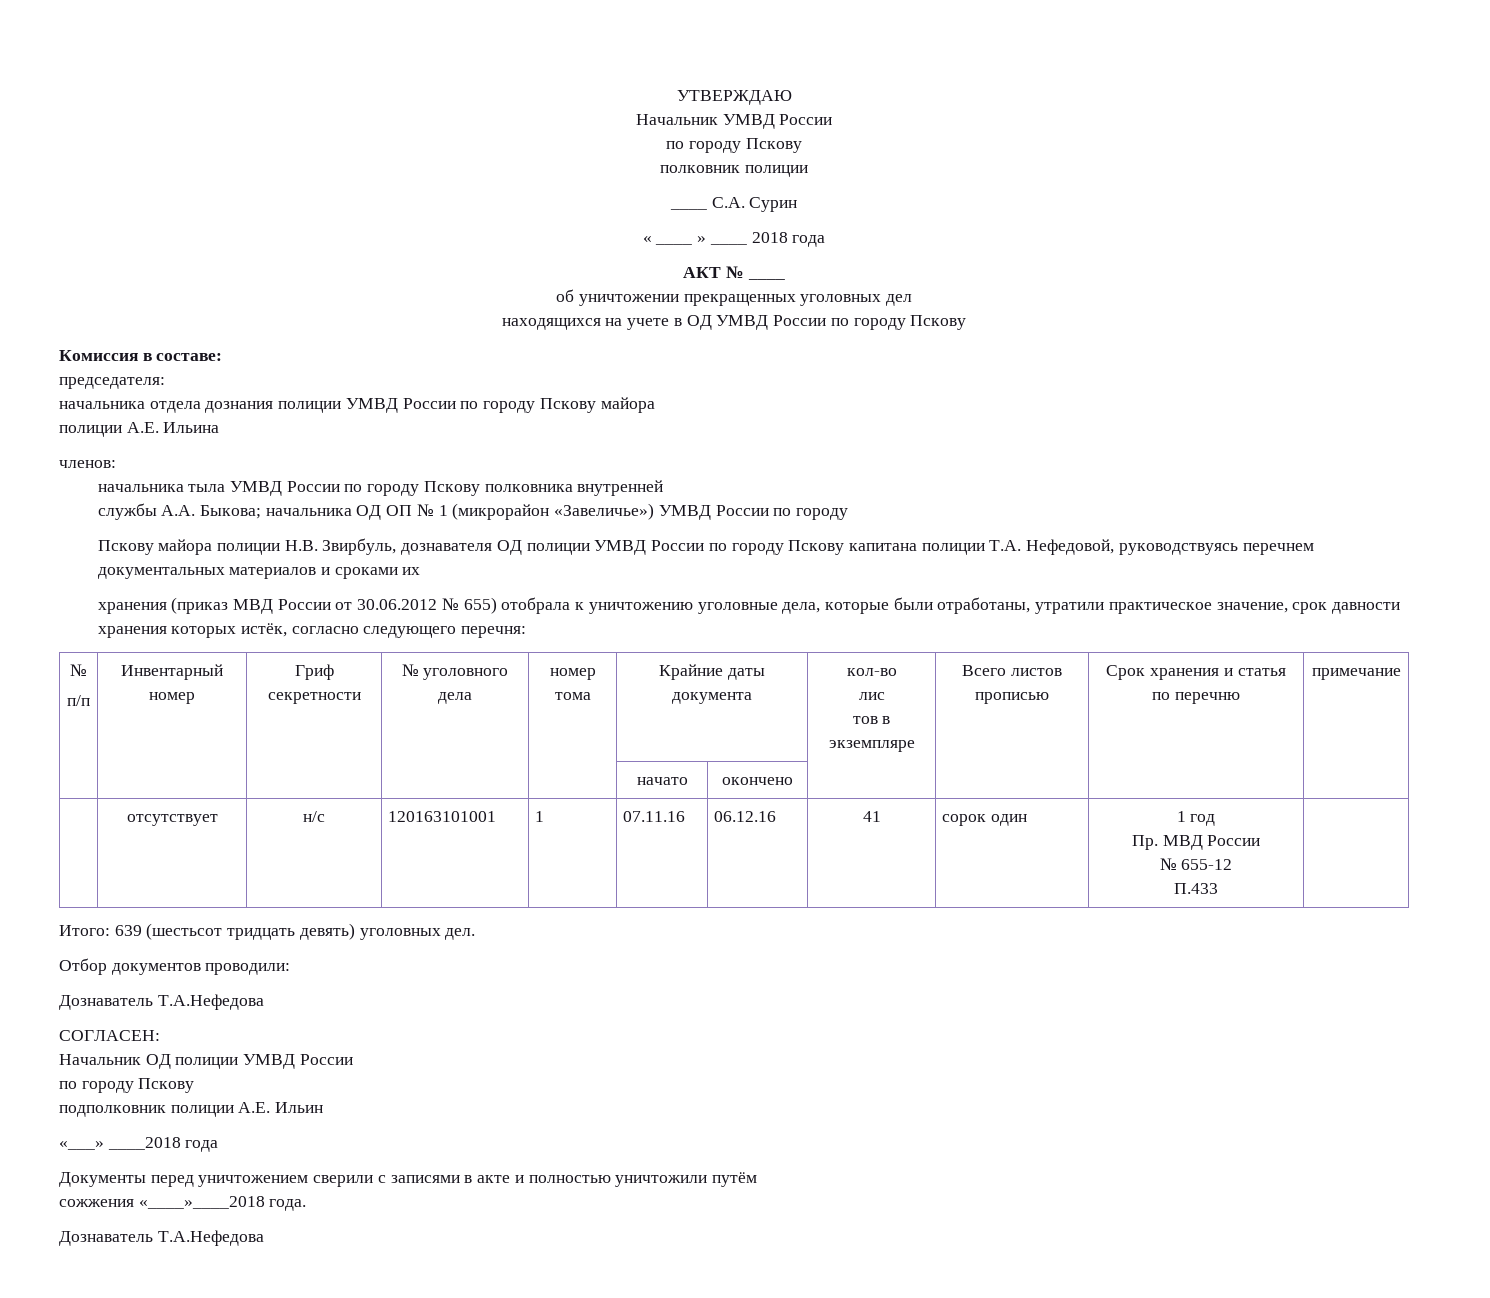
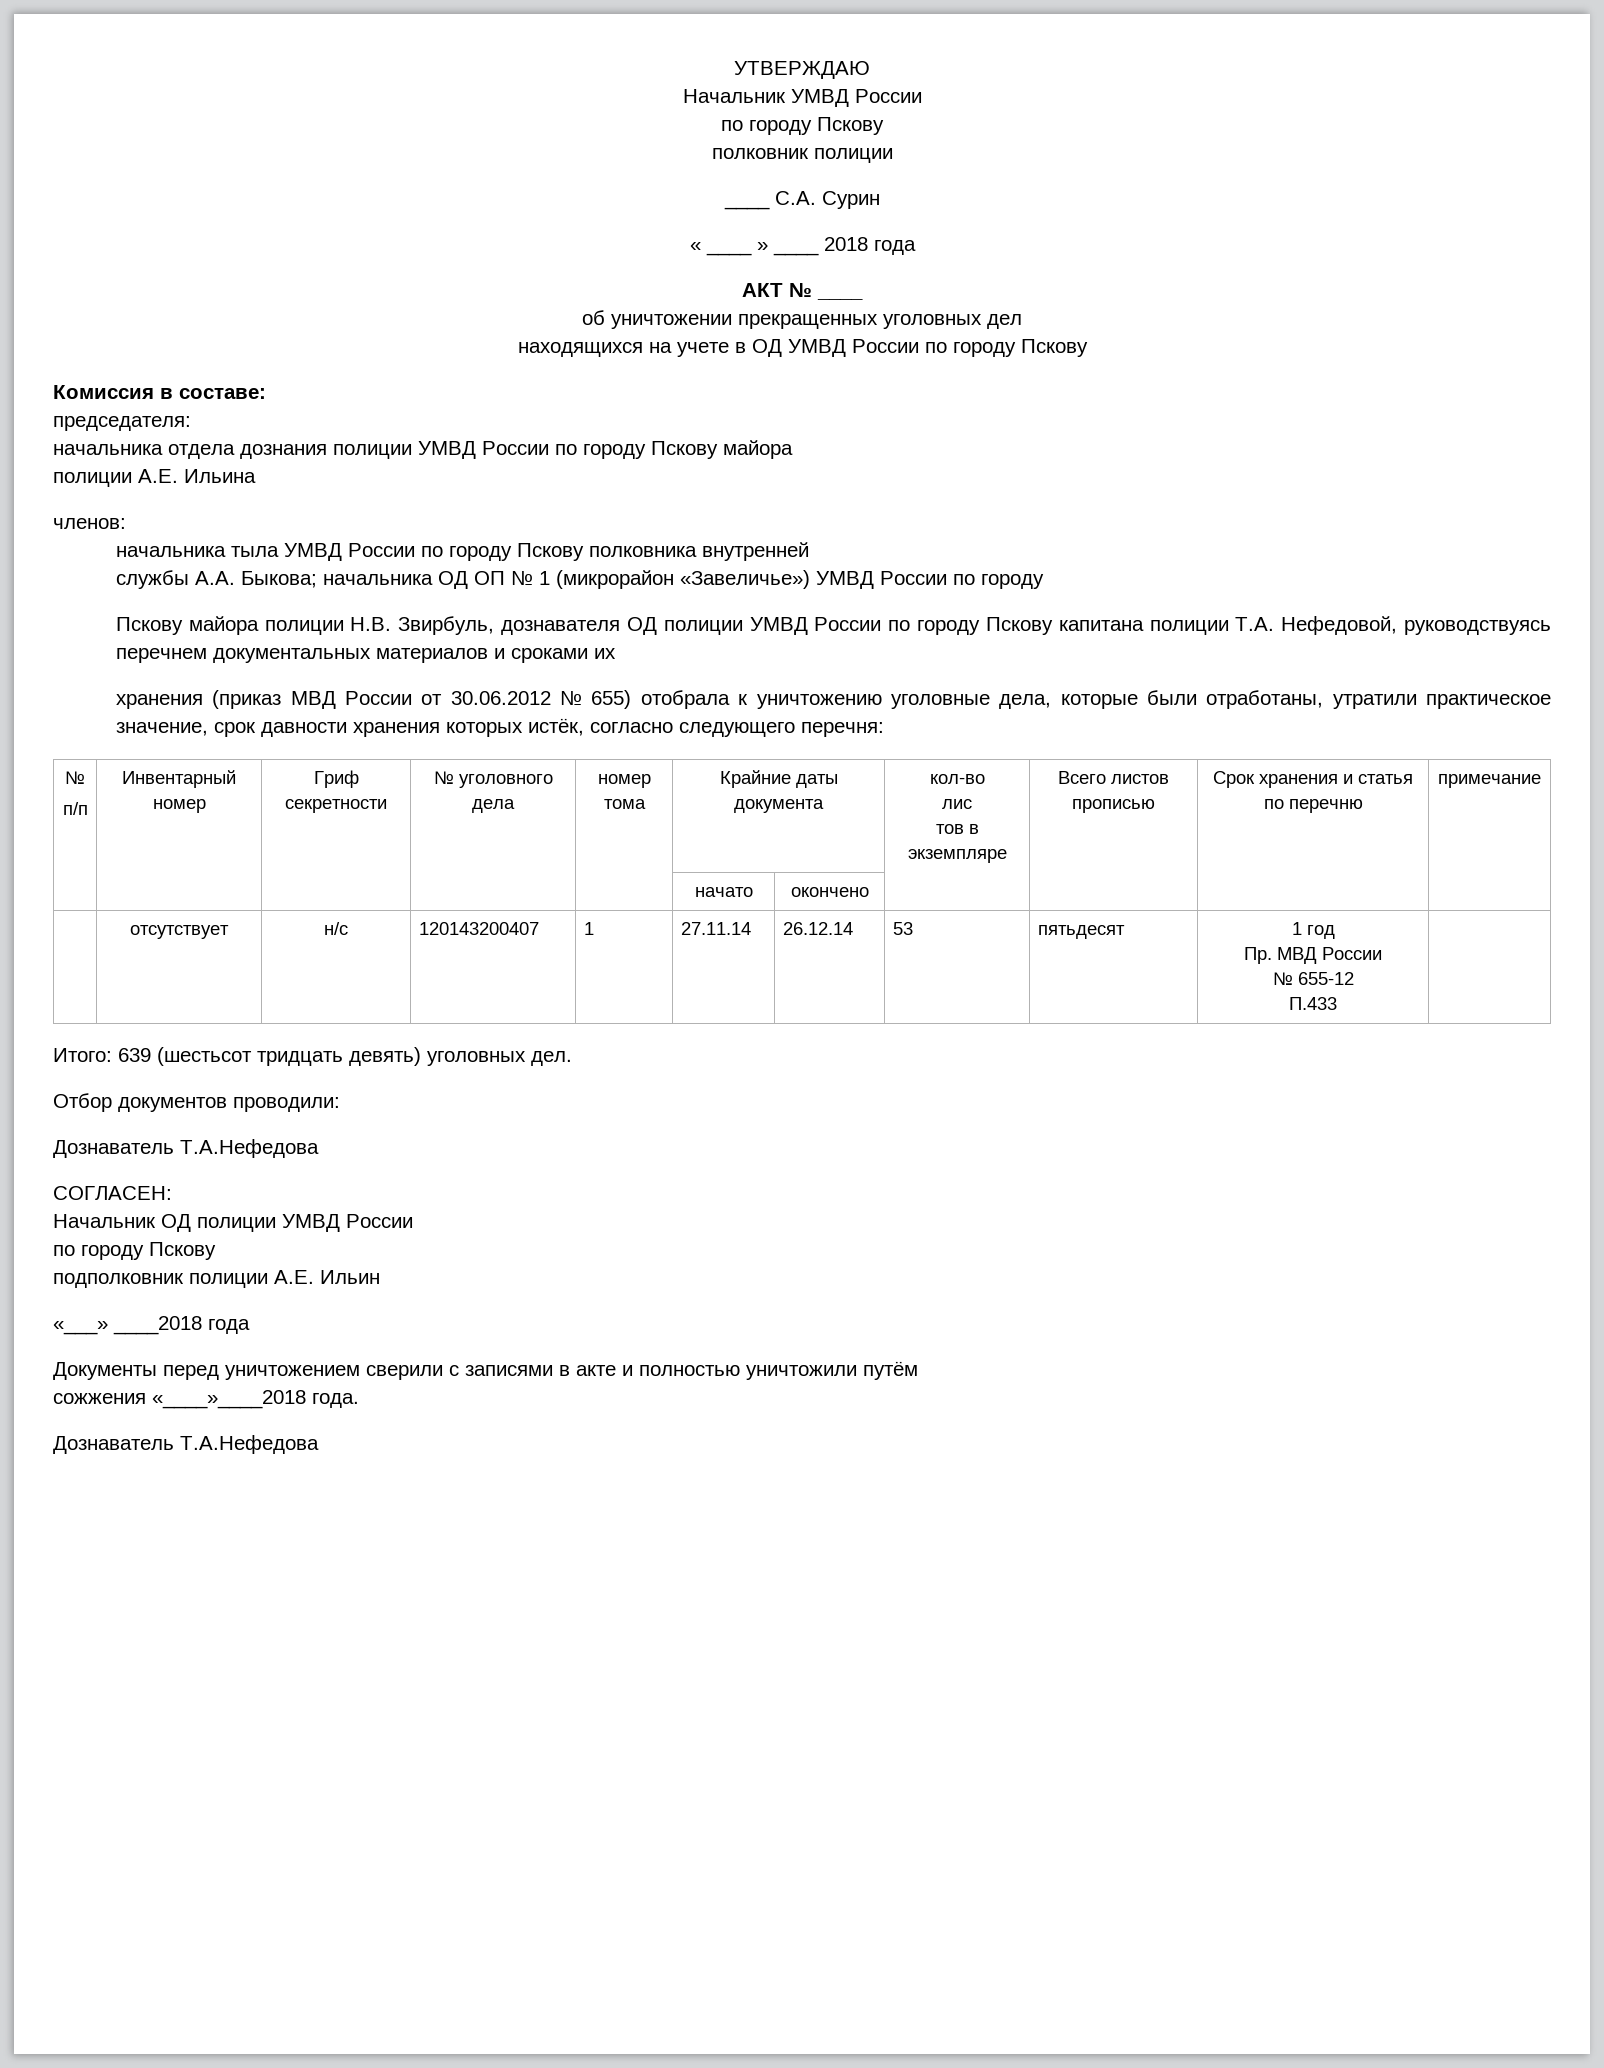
- | отсутствует | н/с | 120163101001 | 1 | 07.11.16 | 06.12.16 | 41 | сорок один | 1 год
+ | отсутствует | н/с | 120143200407 | 1 | 27.11.14 | 26.12.14 | 53 | пятьдесят | 1 год

